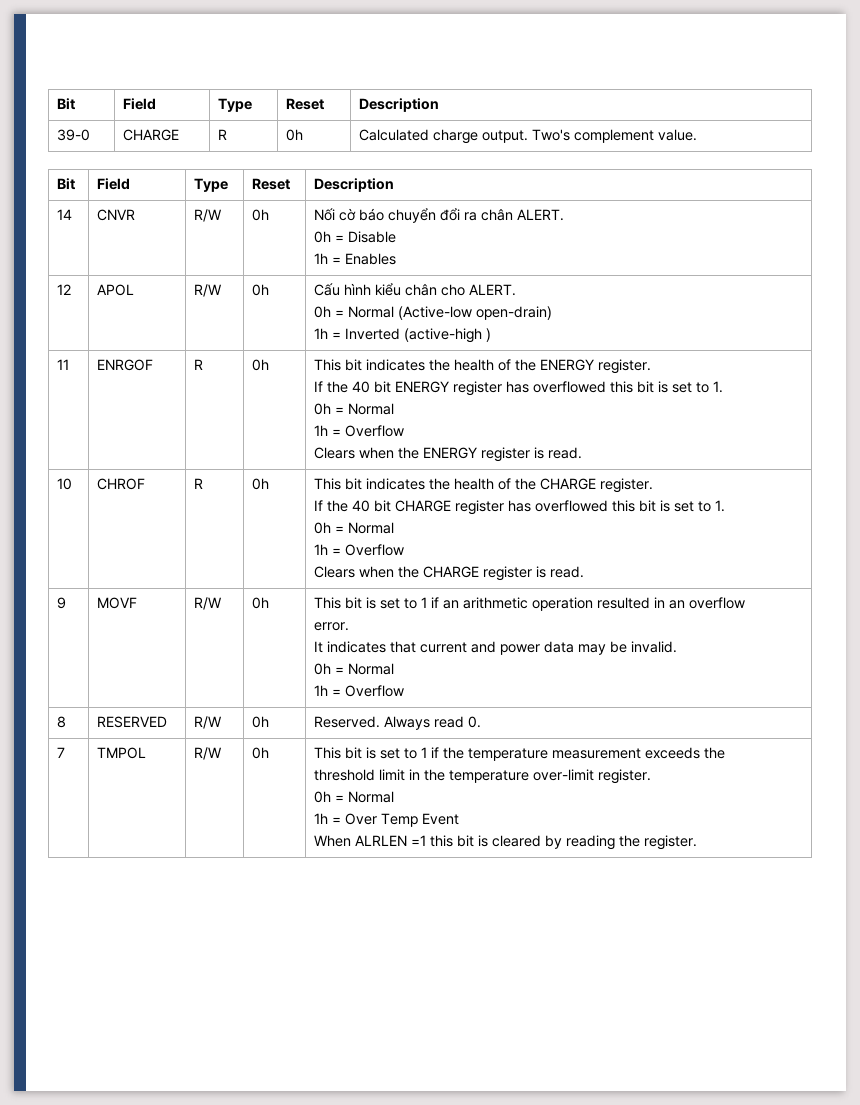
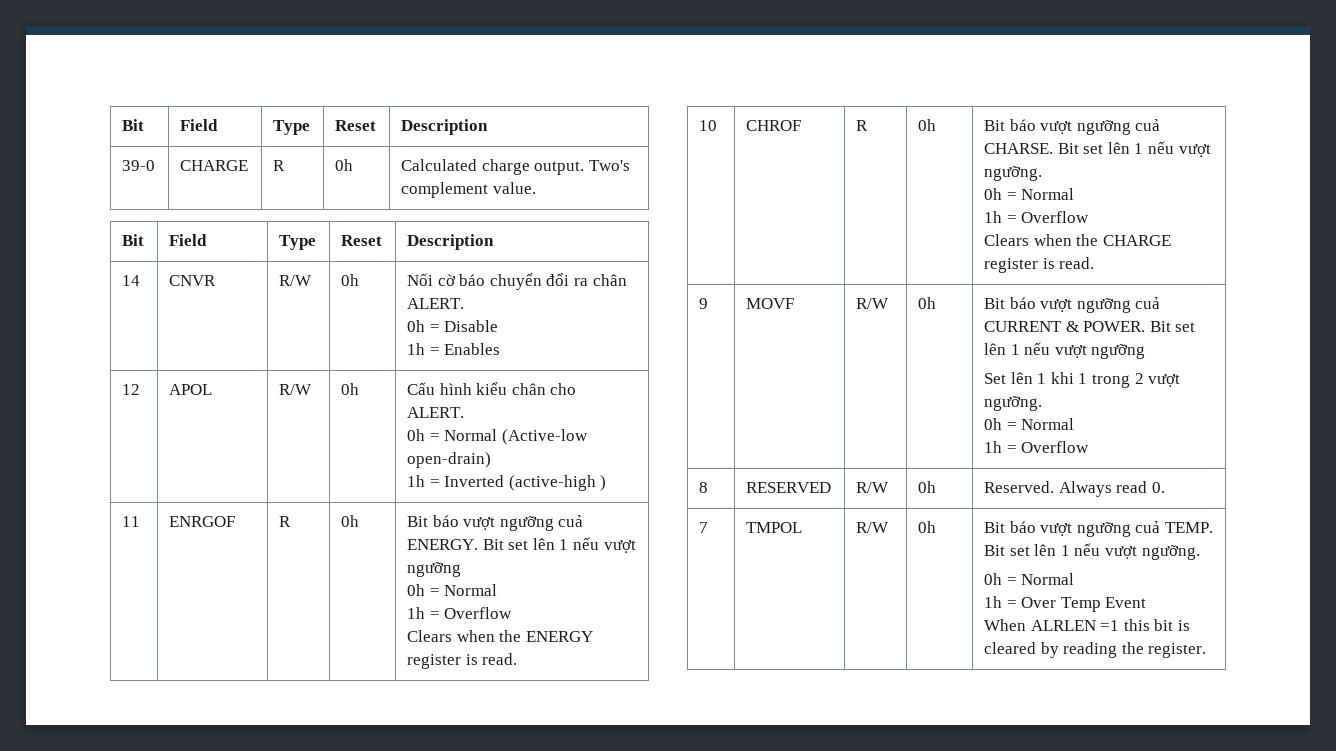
- 11 | ENRGOF | R | 0h | This bit indicates the health of the ENERGY register.
- If the 40 bit ENERGY register has overflowed this bit is set to 1.
+ 11 | ENRGOF | R | 0h | Bit báo vượt ngưỡng cuả ENERGY. Bit set lên 1 nếu vượt ngưỡng
- 10 | CHROF | R | 0h | This bit indicates the health of the CHARGE register.
- If the 40 bit CHARGE register has overflowed this bit is set to 1.
+ 10 | CHROF | R | 0h | Bit báo vượt ngưỡng cuả CHARSE. Bit set lên 1 nếu vượt ngưỡng.
- 9 | MOVF | R/W | 0h | This bit is set to 1 if an arithmetic operation resulted in an overflow
- error.
- It indicates that current and power data may be invalid.
+ 9 | MOVF | R/W | 0h | Bit báo vượt ngưỡng cuả CURRENT & POWER. Bit set lên 1 nếu vượt ngưỡng
+ Set lên 1 khi 1 trong 2 vượt ngưỡng.
- This bit is set to 1 if the temperature measurement exceeds the
- threshold limit in the temperature over-limit register.
+ Bit báo vượt ngưỡng cuả TEMP. Bit set lên 1 nếu vượt ngưỡng.

